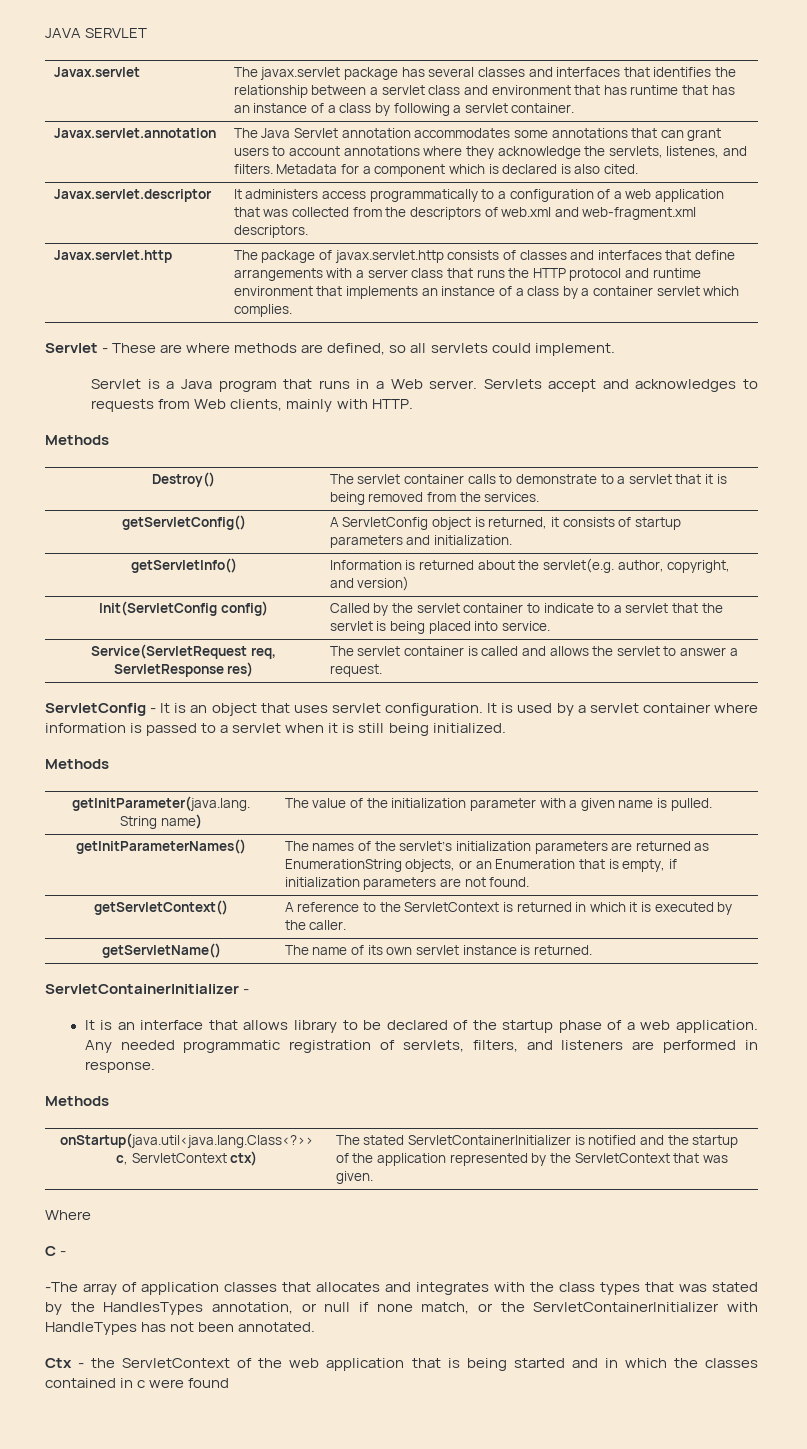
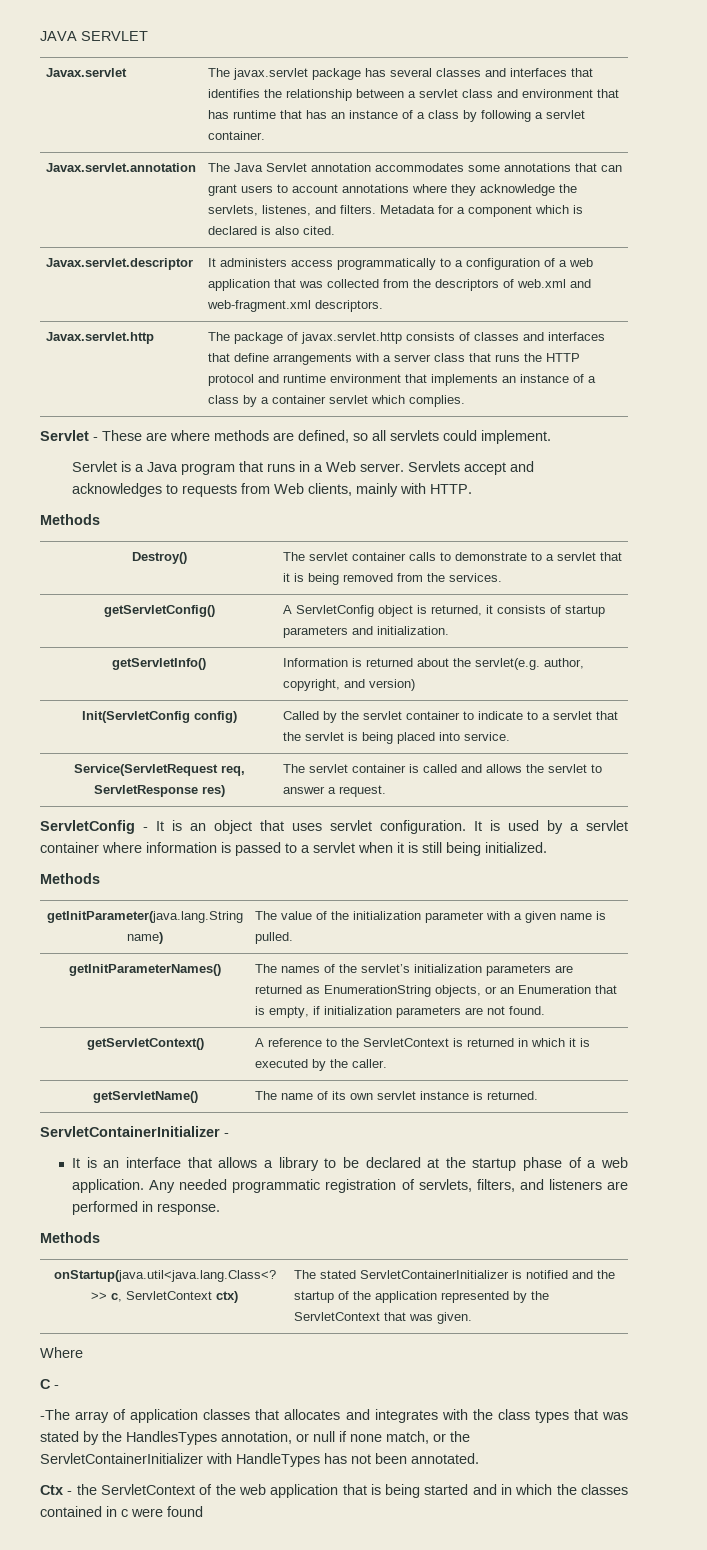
- It is an interface that allows library to be declared of the startup phase of a web application.
+ It is an interface that allows a library to be declared at the startup phase of a web application.

